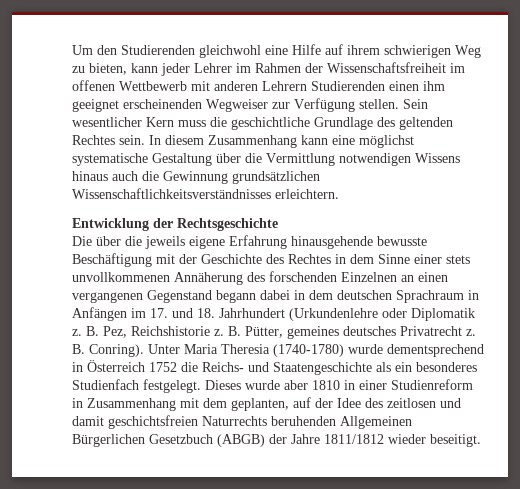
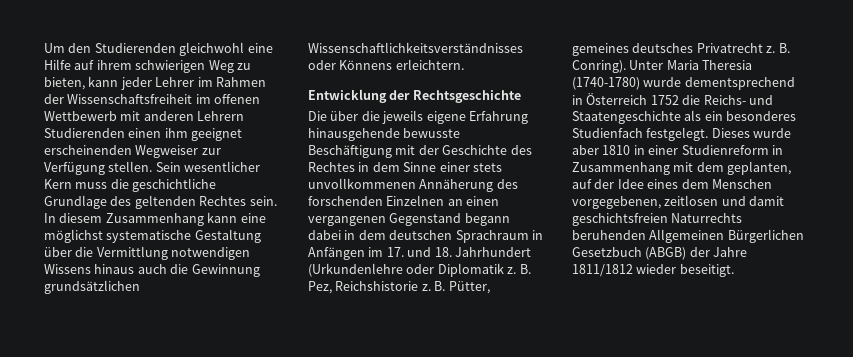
- In diesem Zusammenhang kann eine möglichst systematische Gestaltung über die Vermittlung notwendigen Wissens hinaus auch die Gewinnung grundsätzlichen Wissenschaftlichkeitsverständnisses erleichtern.
+ In diesem Zusammenhang kann eine möglichst systematische Gestaltung über die Vermittlung notwendigen Wissens hinaus auch die Gewinnung grundsätzlichen Wissenschaftlichkeitsverständnisses oder Könnens erleichtern.
- Dieses wurde aber 1810 in einer Studienreform in Zusammenhang mit dem geplanten, auf der Idee des zeitlosen und damit geschichtsfreien Naturrechts beruhenden Allgemeinen Bürgerlichen Gesetzbuch (ABGB) der Jahre 1811/1812 wieder beseitigt.
+ Dieses wurde aber 1810 in einer Studienreform in Zusammenhang mit dem geplanten, auf der Idee eines dem Menschen vorgegebenen, zeitlosen und damit geschichtsfreien Naturrechts beruhenden Allgemeinen Bürgerlichen Gesetzbuch (ABGB) der Jahre 1811/1812 wieder beseitigt.

